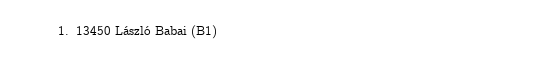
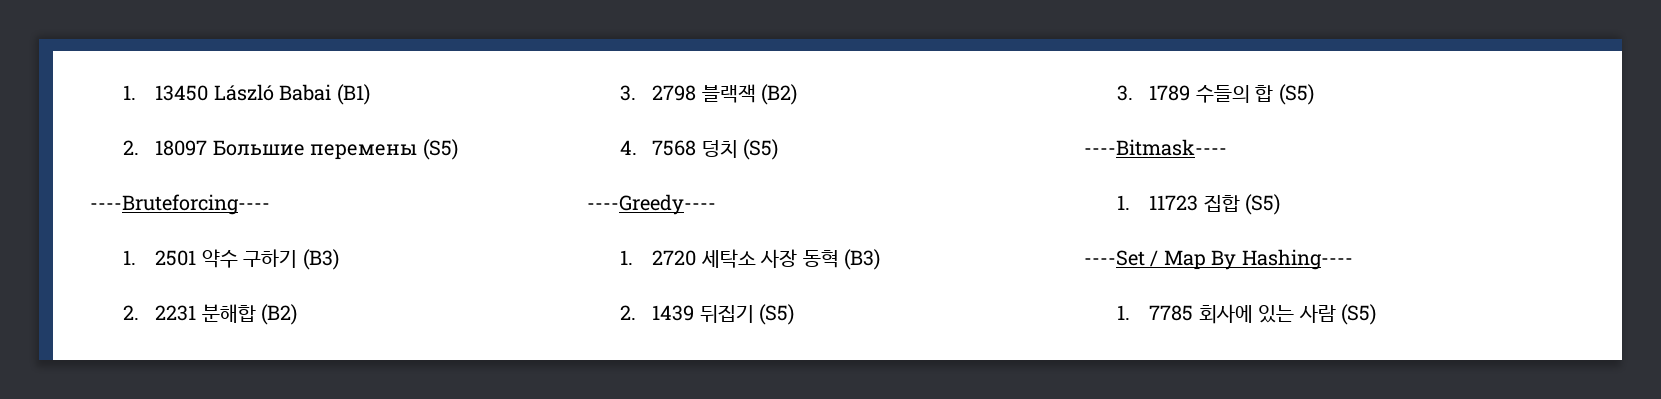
+ 2. 18097 Большие перемены (S5)
+ ----Bruteforcing----
+ 1. 2501 약수 구하기 (B3)
+ 2. 2231 분해합 (B2)
+ 3. 2798 블랙잭 (B2)
+ 4. 7568 덩치 (S5)
+ ----Greedy----
+ 1. 2720 세탁소 사장 동혁 (B3)
+ 2. 1439 뒤집기 (S5)
+ 3. 1789 수들의 합 (S5)
+ ----Bitmask----
+ 1. 11723 집합 (S5)
+ ----Set / Map By Hashing----
+ 1. 7785 회사에 있는 사람 (S5)

